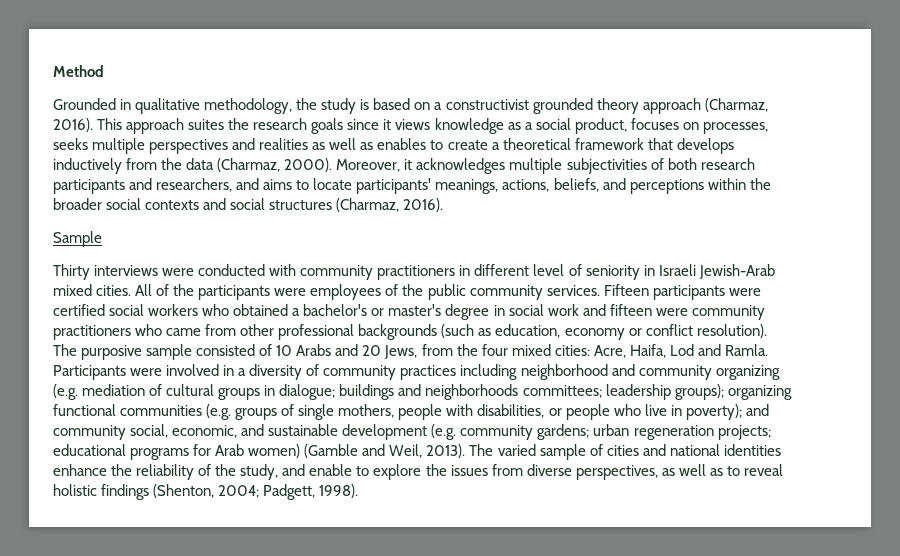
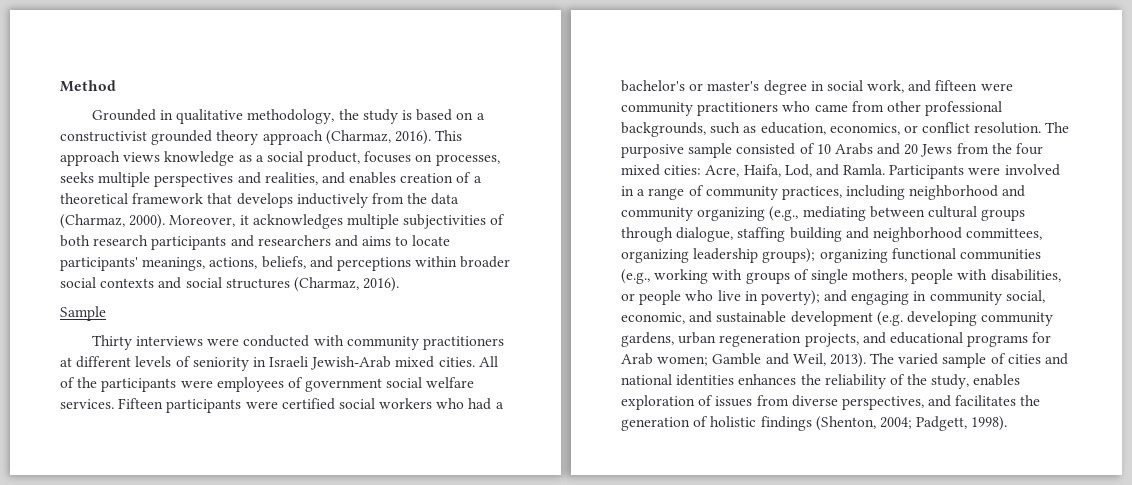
- This approach suites the research goals since it views knowledge as a social product, focuses on processes, seeks multiple perspectives and realities as well as enables to create a theoretical framework that develops inductively from the data (Charmaz, 2000).
+ This approach views knowledge as a social product, focuses on processes, seeks multiple perspectives and realities, and enables creation of a theoretical framework that develops inductively from the data (Charmaz, 2000).
- Moreover, it acknowledges multiple subjectivities of both research participants and researchers, and aims to locate participants' meanings, actions, beliefs, and perceptions within the broader social contexts and social structures (Charmaz, 2016).
+ Moreover, it acknowledges multiple subjectivities of both research participants and researchers and aims to locate participants' meanings, actions, beliefs, and perceptions within broader social contexts and social structures (Charmaz, 2016).
- Thirty interviews were conducted with community practitioners in different level of seniority in Israeli Jewish-Arab mixed cities.
+ Thirty interviews were conducted with community practitioners at different levels of seniority in Israeli Jewish-Arab mixed cities.
- All of the participants were employees of the public community services.
+ All of the participants were employees of government social welfare services.
- Fifteen participants were certified social workers who obtained a bachelor's or master's degree in social work and fifteen were community practitioners who came from other professional backgrounds (such as education, economy or conflict resolution).
+ Fifteen participants were certified social workers who had a bachelor's or master's degree in social work, and fifteen were community practitioners who came from other professional backgrounds, such as education, economics, or conflict resolution.
- The purposive sample consisted of 10 Arabs and 20 Jews, from the four mixed cities: Acre, Haifa, Lod and Ramla.
+ The purposive sample consisted of 10 Arabs and 20 Jews from the four mixed cities: Acre, Haifa, Lod, and Ramla.
- Participants were involved in a diversity of community practices including neighborhood and community organizing (e.g. mediation of cultural groups in dialogue; buildings and neighborhoods committees; leadership groups); organizing functional communities (e.g. groups of single mothers, people with disabilities, or people who live in poverty); and community social, economic, and sustainable development (e.g. community gardens; urban regeneration projects; educational programs for Arab women) (Gamble and Weil, 2013).
+ Participants were involved in a range of community practices, including neighborhood and community organizing (e.g., mediating between cultural groups through dialogue, staffing building and neighborhood committees, organizing leadership groups); organizing functional communities (e.g., working with groups of single mothers, people with disabilities, or people who live in poverty); and engaging in community social, economic, and sustainable development (e.g. developing community gardens, urban regeneration projects, and educational programs for Arab women; Gamble and Weil, 2013).
- The varied sample of cities and national identities enhance the reliability of the study, and enable to explore the issues from diverse perspectives, as well as to reveal holistic findings (Shenton, 2004; Padgett, 1998).
+ The varied sample of cities and national identities enhances the reliability of the study, enables exploration of issues from diverse perspectives, and facilitates the generation of holistic findings (Shenton, 2004; Padgett, 1998).

